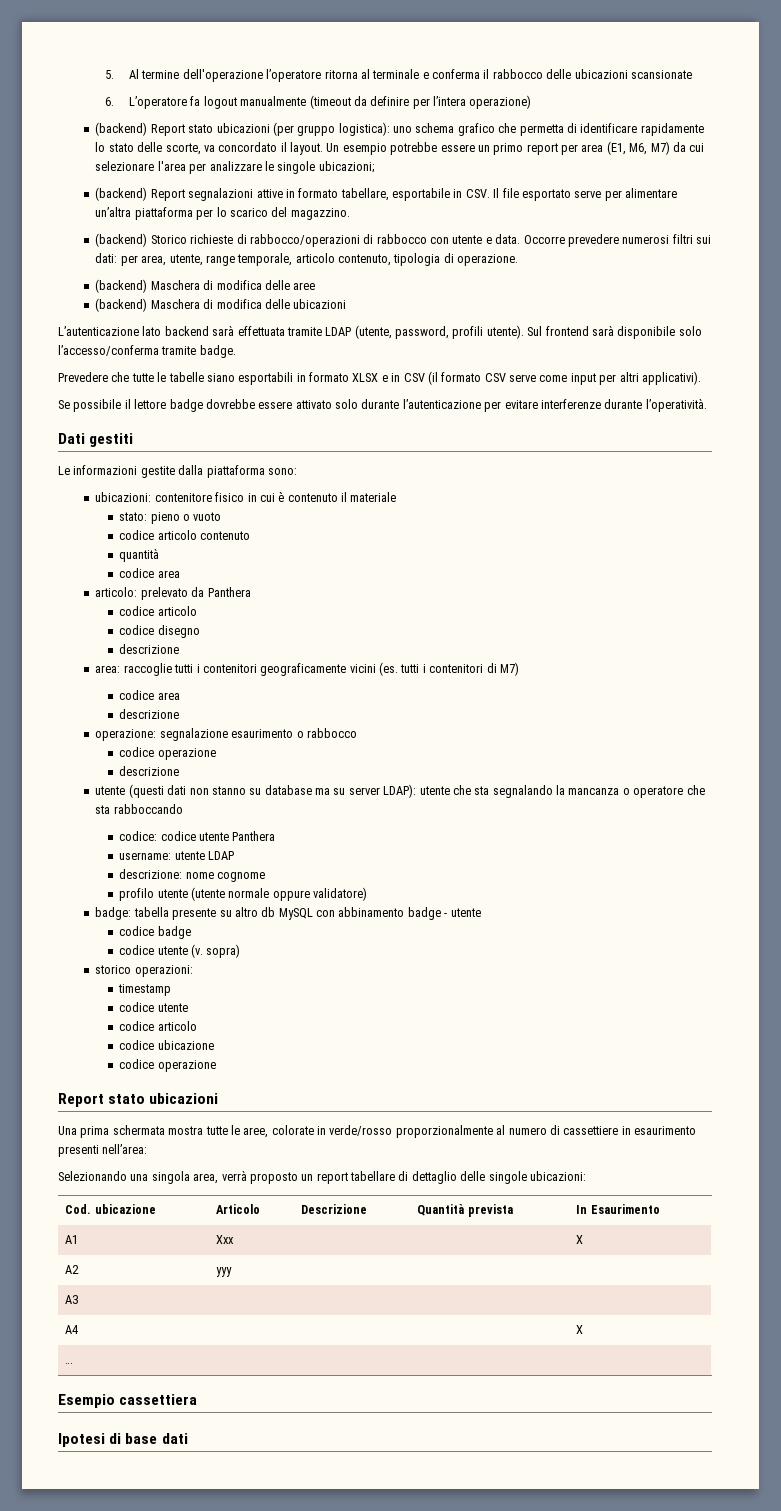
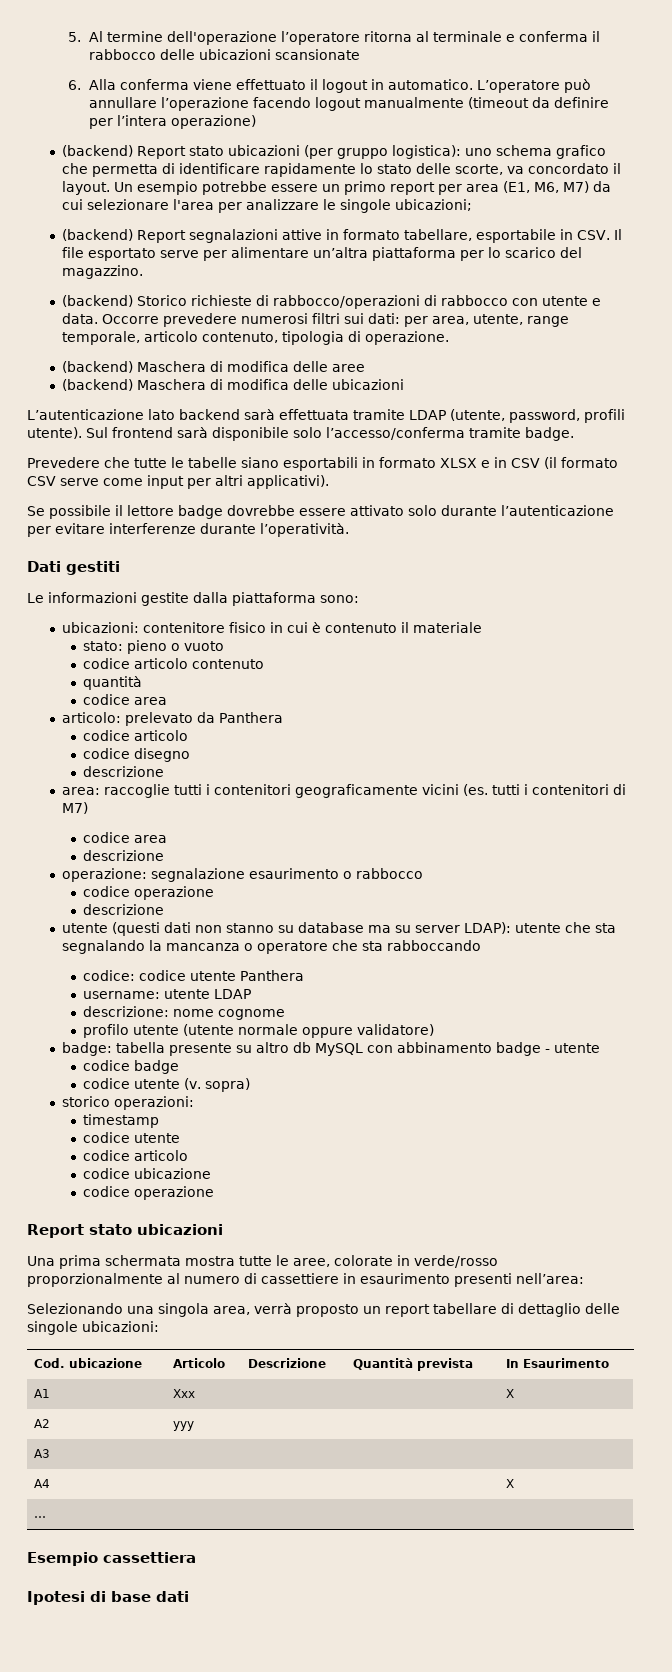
- 6. L’operatore fa logout manualmente (timeout da definire per l’intera operazione)
+ 6. Alla conferma viene effettuato il logout in automatico. L’operatore può annullare l’operazione facendo logout manualmente (timeout da definire per l’intera operazione)

